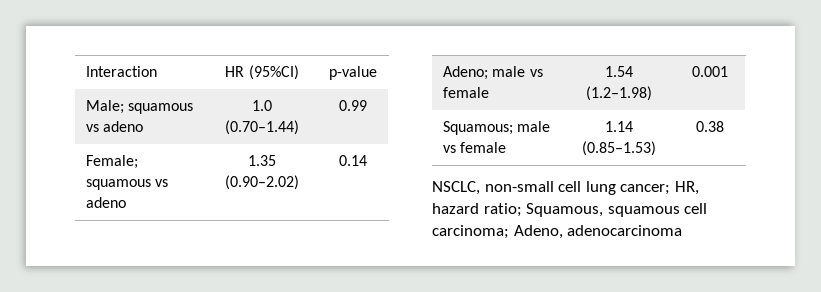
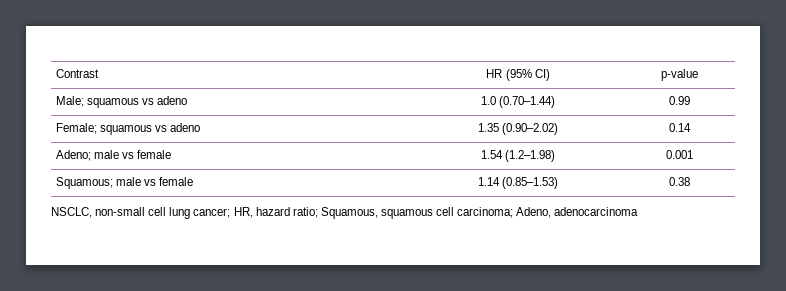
- Interaction | HR (95%CI) | p-value
+ Contrast | HR (95% CI) | p-value

